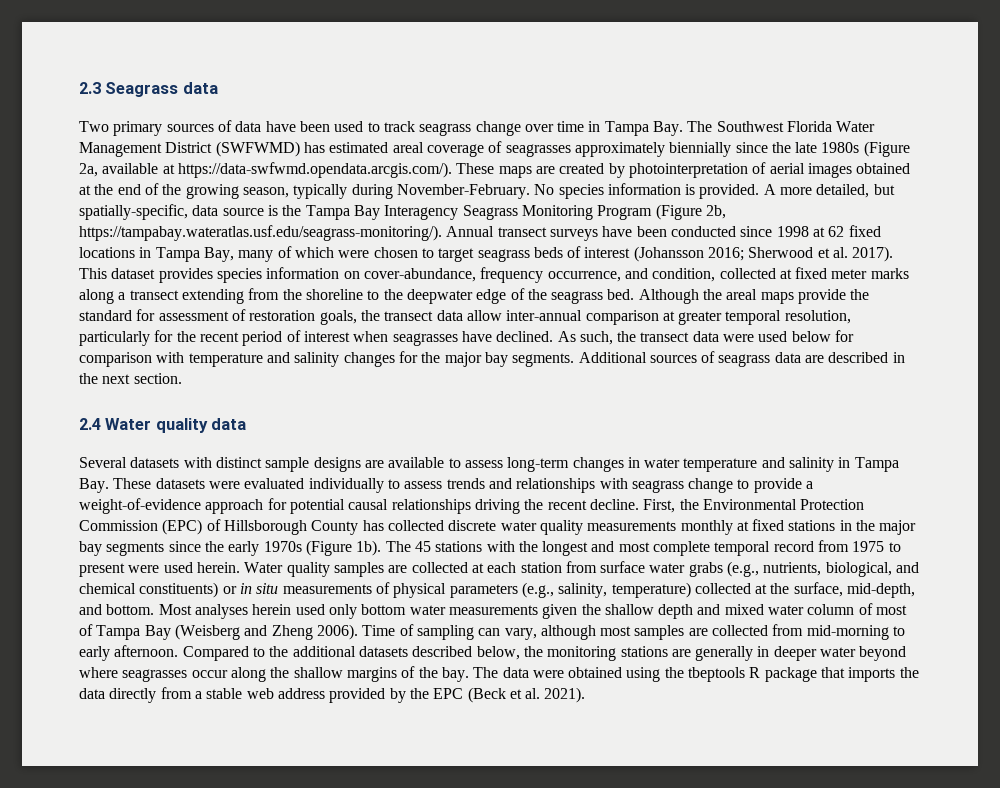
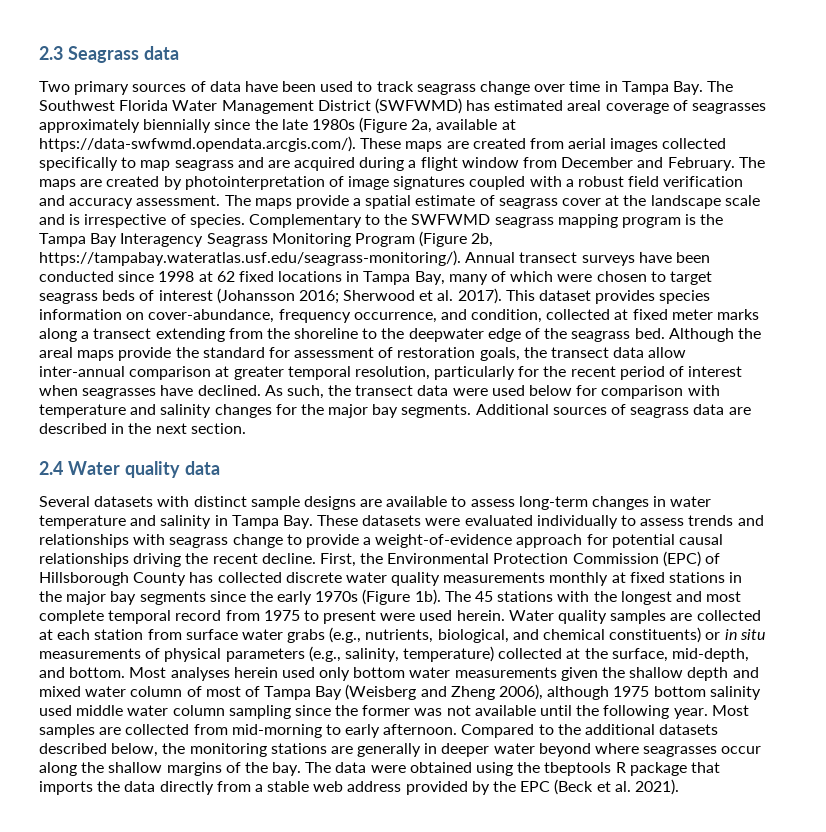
- Two primary sources of data have been used to track seagrass change over time in Tampa Bay. The Southwest Florida Water Management District (SWFWMD) has estimated areal coverage of seagrasses approximately biennially since the late 1980s (Figure 2a, available at https://data-swfwmd.opendata.arcgis.com/). These maps are created by photointerpretation of aerial images obtained at the end of the growing season, typically during November-February. No species information is provided. A more detailed, but spatially-specific, data source is the Tampa Bay Interagency Seagrass Monitoring Program (Figure 2b, https://tampabay.wateratlas.usf.edu/seagrass-monitoring/). Annual transect surveys have been conducted since 1998 at 62 fixed locations in Tampa Bay, many of which were chosen to target seagrass beds of interest (Johansson 2016;
+ Two primary sources of data have been used to track seagrass change over time in Tampa Bay. The Southwest Florida Water Management District (SWFWMD) has estimated areal coverage of seagrasses approximately biennially since the late 1980s (Figure 2a, available at https://data-swfwmd.opendata.arcgis.com/). These maps are created from aerial images collected specifically to map seagrass and are acquired during a flight window from December and February. The maps are created by photointerpretation of image signatures coupled with a robust field verification and accuracy assessment. The maps provide a spatial estimate of seagrass cover at the landscape scale and is irrespective of species. Complementary to the SWFWMD seagrass mapping program is the Tampa Bay Interagency Seagrass Monitoring Program (Figure 2b, https://tampabay.wateratlas.usf.edu/seagrass-monitoring/). Annual transect surveys have been conducted since 1998 at 62 fixed locations in Tampa Bay, many of which were chosen to target seagrass beds of interest (Johansson 2016;
- Most analyses herein used only bottom water measurements given the shallow depth and mixed water column of most of Tampa Bay (Weisberg and Zheng 2006). Time of sampling can vary, although most samples are collected from mid-morning to early afternoon.
+ Most analyses herein used only bottom water measurements given the shallow depth and mixed water column of most of Tampa Bay (Weisberg and Zheng 2006), although 1975 bottom salinity used middle water column sampling since the former was not available until the following year. Most samples are collected from mid-morning to early afternoon.

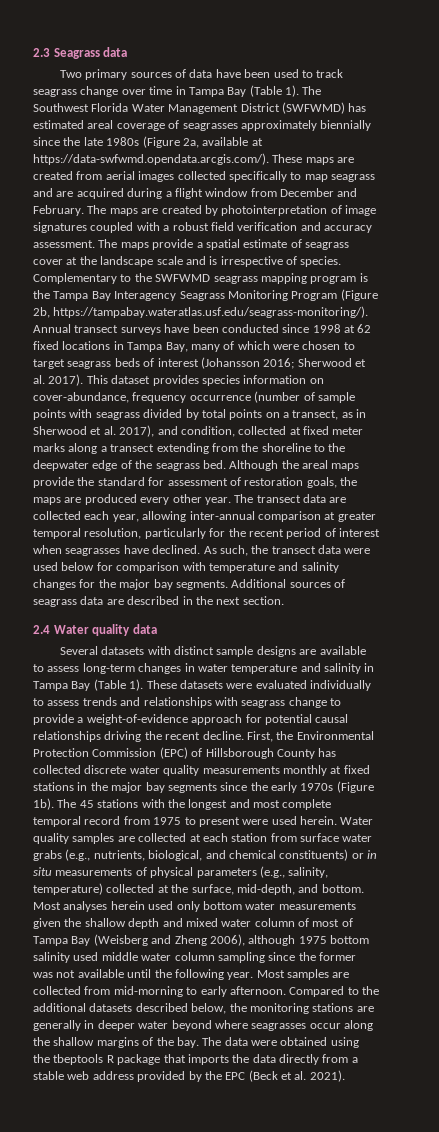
- Two primary sources of data have been used to track seagrass change over time in Tampa Bay. The Southwest Florida Water Management District (SWFWMD) has estimated areal coverage of seagrasses approximately biennially since the late 1980s (Figure 2a, available at https://data-swfwmd.opendata.arcgis.com/). These maps are created from aerial images collected specifically to map seagrass and are acquired during a flight window from December and February.
+ Two primary sources of data have been used to track seagrass change over time in Tampa Bay (Table 1). The Southwest Florida Water Management District (SWFWMD) has estimated areal coverage of seagrasses approximately biennially since the late 1980s (Figure 2a, available at https://data-swfwmd.opendata.arcgis.com/). These maps are created from aerial images collected specifically to map seagrass and are acquired during a flight window from December and February.
- This dataset provides species information on cover-abundance, frequency occurrence, and condition, collected at fixed meter marks along a transect extending from the shoreline to the deepwater edge of the seagrass bed.
+ This dataset provides species information on cover-abundance, frequency occurrence (number of sample points with seagrass divided by total points on a transect, as in Sherwood et al. 2017), and condition, collected at fixed meter marks along a transect extending from the shoreline to the deepwater edge of the seagrass bed.
- Although the areal maps provide the standard for assessment of restoration goals, the transect data allow inter-annual comparison at greater temporal resolution, particularly for the recent period of interest when seagrasses have declined.
+ Although the areal maps provide the standard for assessment of restoration goals, the maps are produced every other year. The transect data are collected each year, allowing inter-annual comparison at greater temporal resolution, particularly for the recent period of interest when seagrasses have declined.
- Several datasets with distinct sample designs are available to assess long-term changes in water temperature and salinity in Tampa Bay. These datasets were evaluated individually to assess trends and relationships with seagrass change to provide a weight-of-evidence approach for potential causal relationships driving the recent decline.
+ Several datasets with distinct sample designs are available to assess long-term changes in water temperature and salinity in Tampa Bay (Table 1). These datasets were evaluated individually to assess trends and relationships with seagrass change to provide a weight-of-evidence approach for potential causal relationships driving the recent decline.

